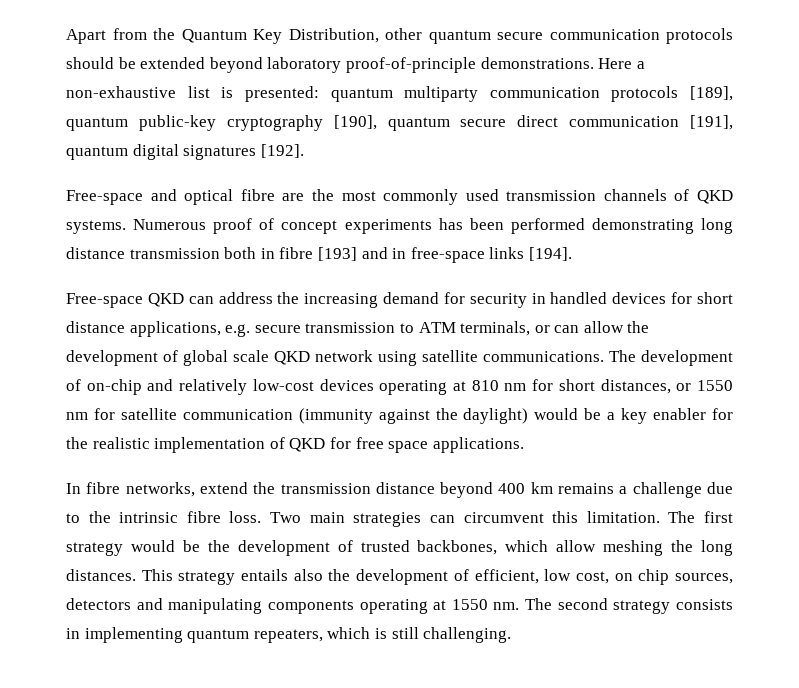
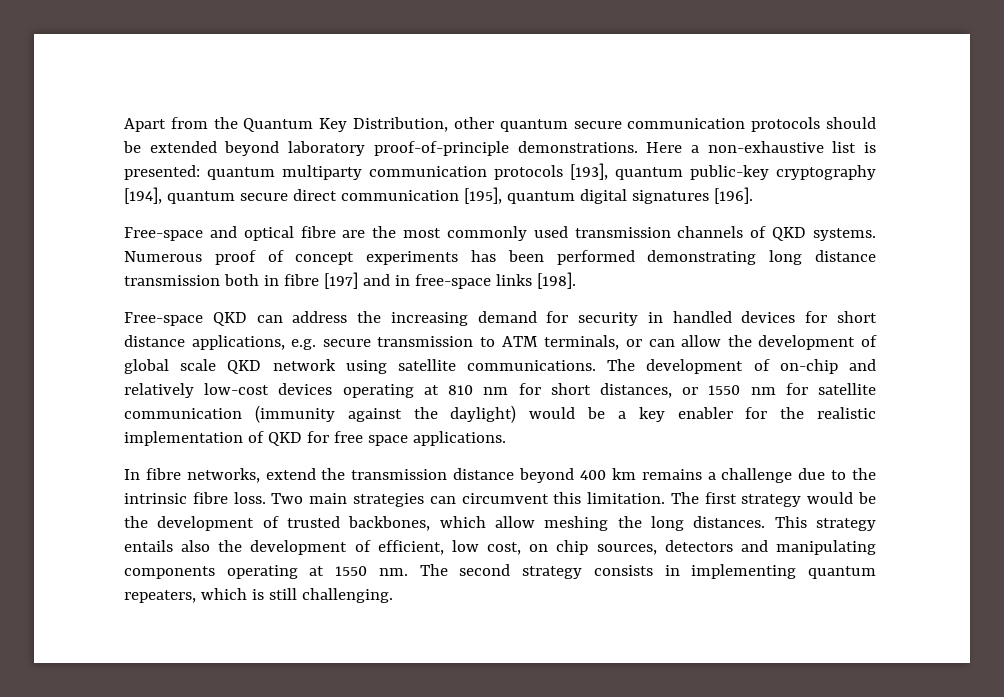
- Here a non-exhaustive list is presented: quantum multiparty communication protocols [189], quantum public-key cryptography [190], quantum secure direct communication [191], quantum digital signatures [192].
+ Here a non-exhaustive list is presented: quantum multiparty communication protocols [193], quantum public-key cryptography [194], quantum secure direct communication [195], quantum digital signatures [196].
- Numerous proof of concept experiments has been performed demonstrating long distance transmission both in fibre [193] and in free-space links [194].
+ Numerous proof of concept experiments has been performed demonstrating long distance transmission both in fibre [197] and in free-space links [198].

